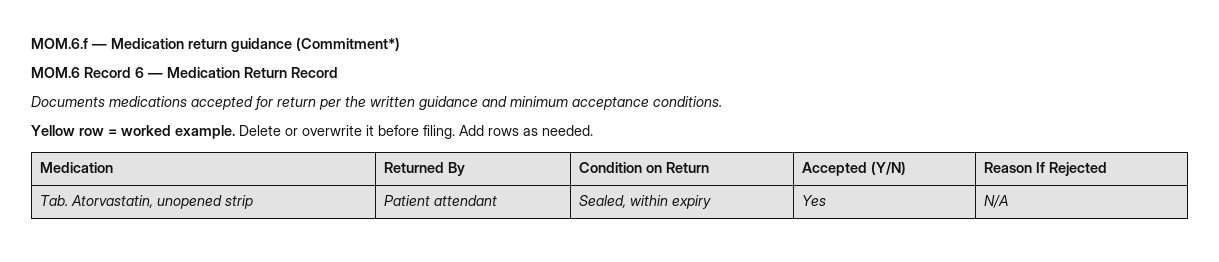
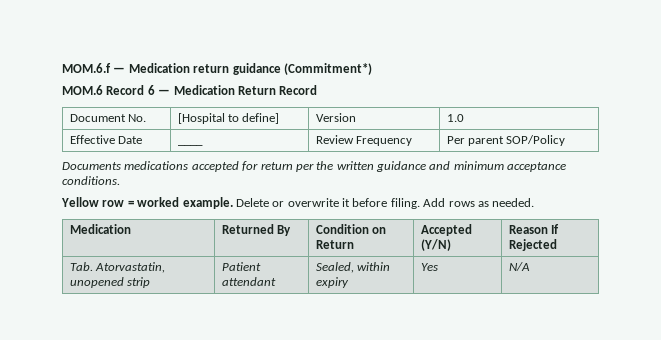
+ Document No. | [Hospital to define] | Version | 1.0
+ Effective Date | ____ | Review Frequency | Per parent SOP/Policy

